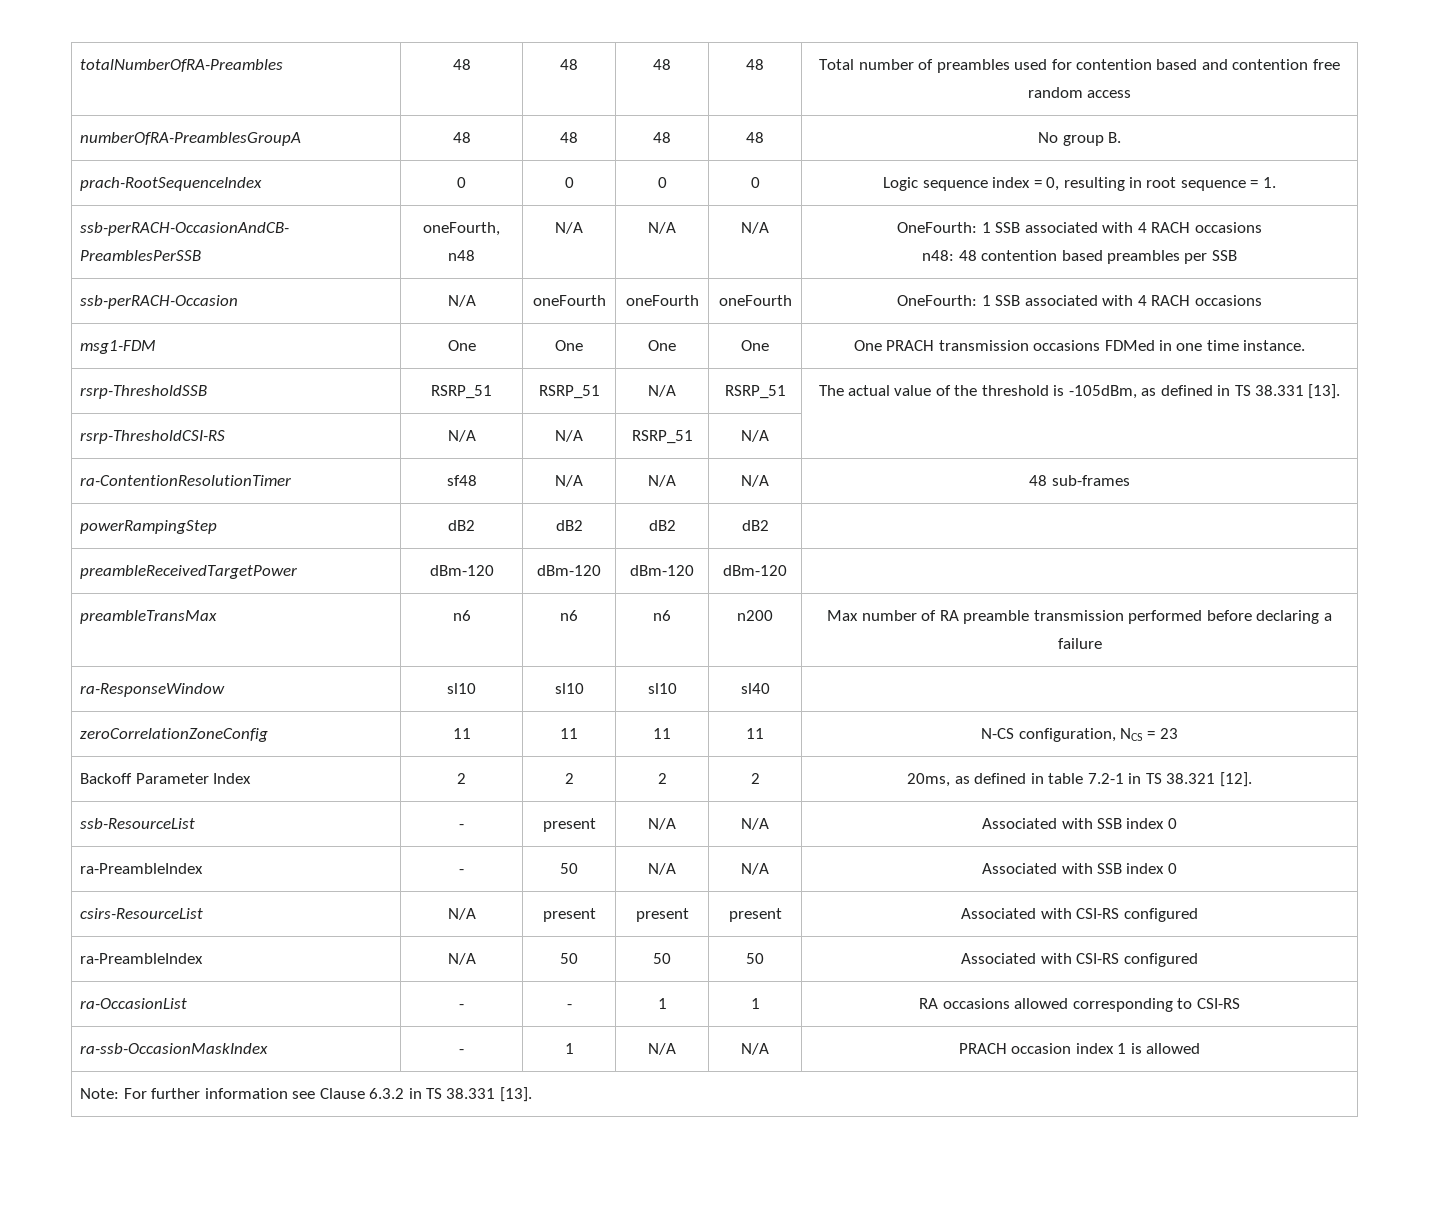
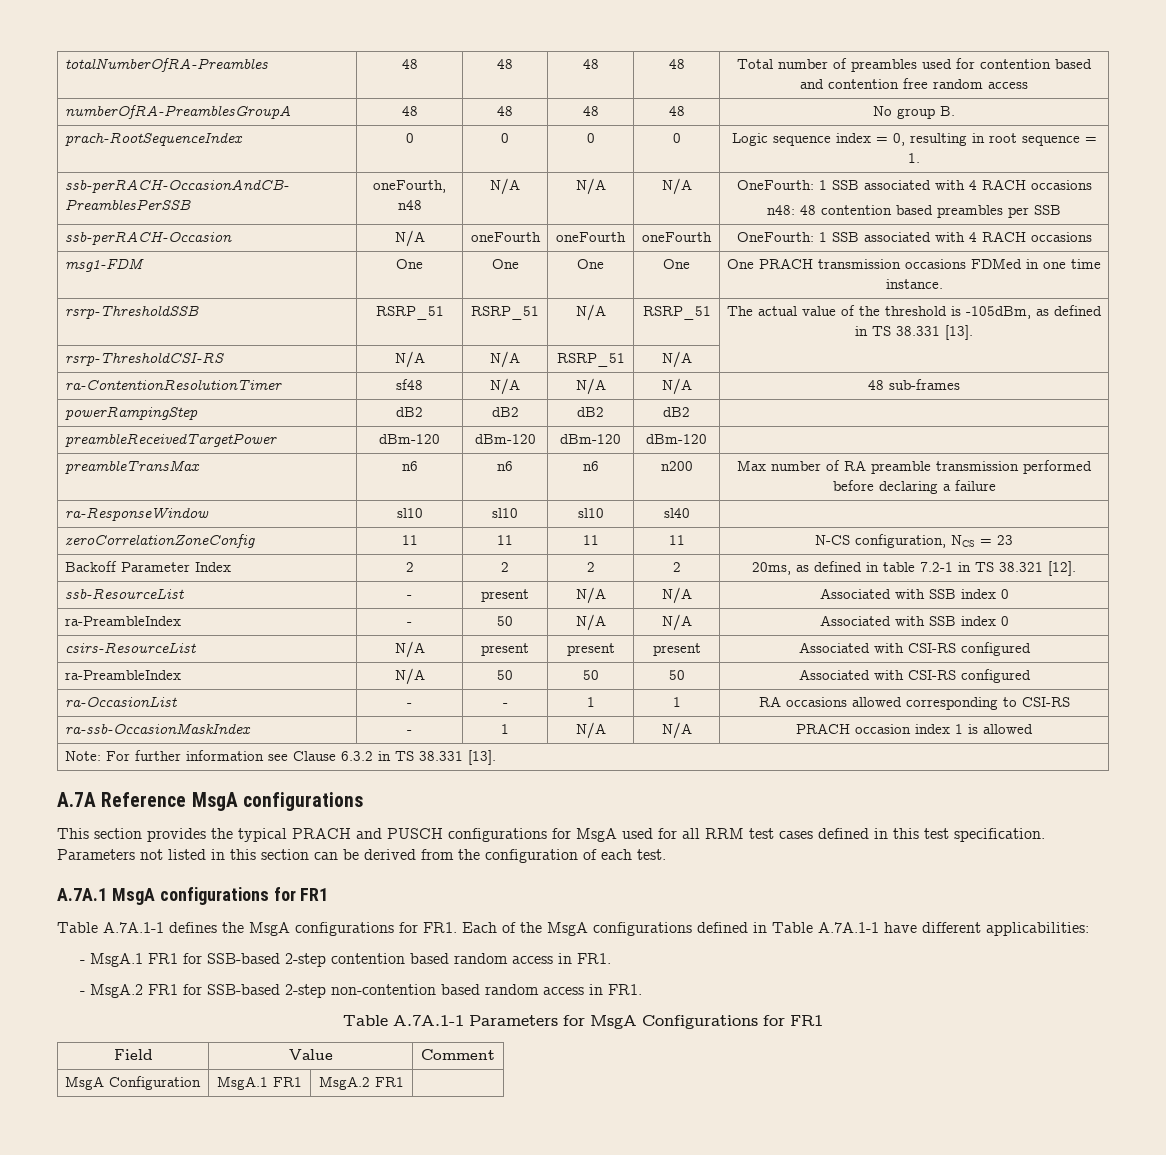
+ A.7A Reference MsgA configurations
+ This section provides the typical PRACH and PUSCH configurations for MsgA used for all RRM test cases defined in this test specification. Parameters not listed in this section can be derived from the configuration of each test.
+ A.7A.1 MsgA configurations for FR1
+ Table A.7A.1-1 defines the MsgA configurations for FR1. Each of the MsgA configurations defined in Table A.7A.1-1 have different applicabilities:
+ - MsgA.1 FR1 for SSB-based 2-step contention based random access in FR1.
+ - MsgA.2 FR1 for SSB-based 2-step non-contention based random access in FR1.
+ Table A.7A.1-1 Parameters for MsgA Configurations for FR1
+ Field | Value | Comment
+ MsgA Configuration | MsgA.1 FR1 | MsgA.2 FR1 |

